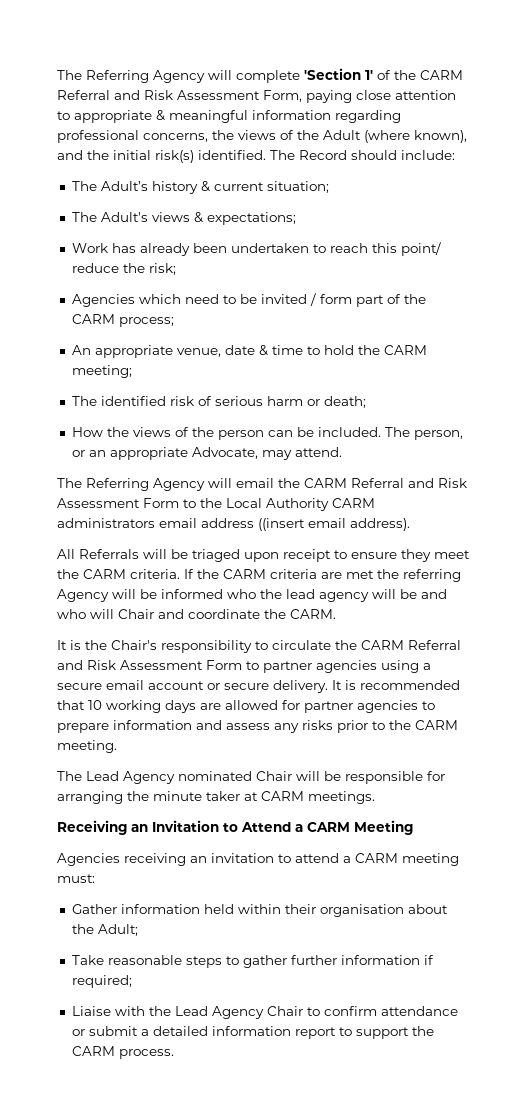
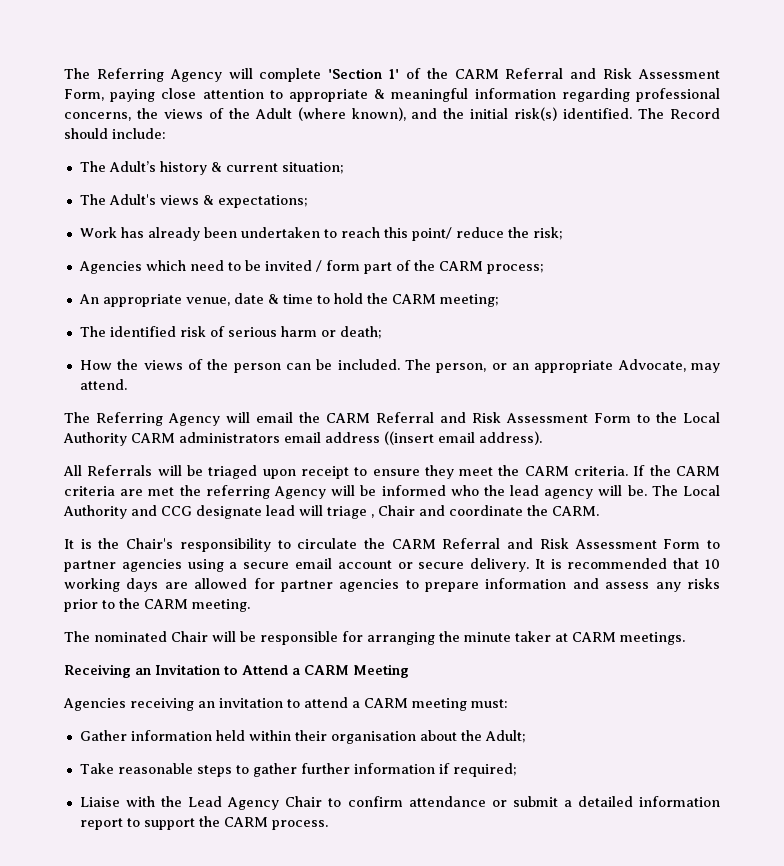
- If the CARM criteria are met the referring Agency will be informed who the lead agency will be and who will Chair and coordinate the CARM.
+ If the CARM criteria are met the referring Agency will be informed who the lead agency will be. The Local Authority and CCG designate lead will triage , Chair and coordinate the CARM.
- The Lead Agency nominated Chair will be responsible for arranging the minute taker at CARM meetings.
+ The nominated Chair will be responsible for arranging the minute taker at CARM meetings.

